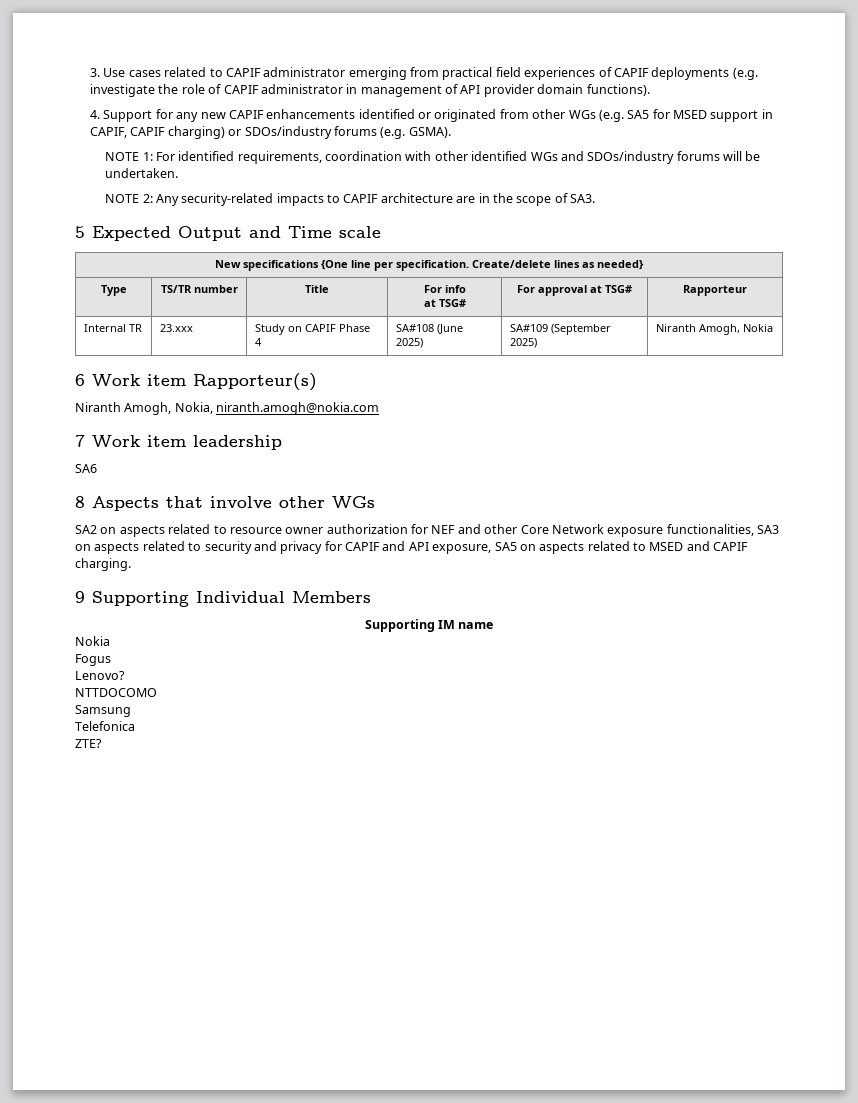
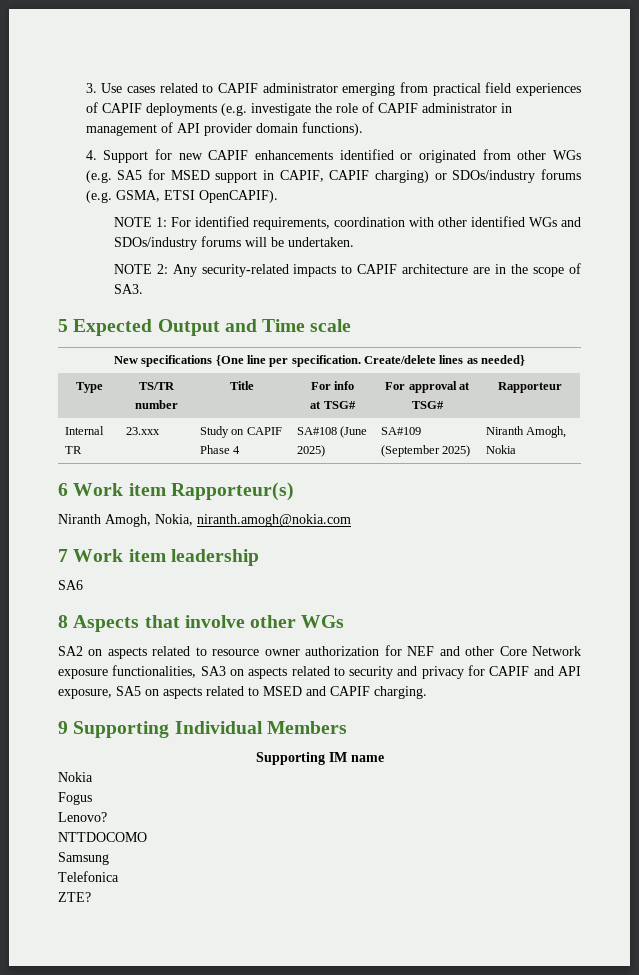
- 4. Support for any new CAPIF enhancements identified or originated from other WGs (e.g. SA5 for MSED support in CAPIF, CAPIF charging) or SDOs/industry forums (e.g. GSMA).
+ 4. Support for new CAPIF enhancements identified or originated from other WGs (e.g. SA5 for MSED support in CAPIF, CAPIF charging) or SDOs/industry forums (e.g. GSMA, ETSI OpenCAPIF).

